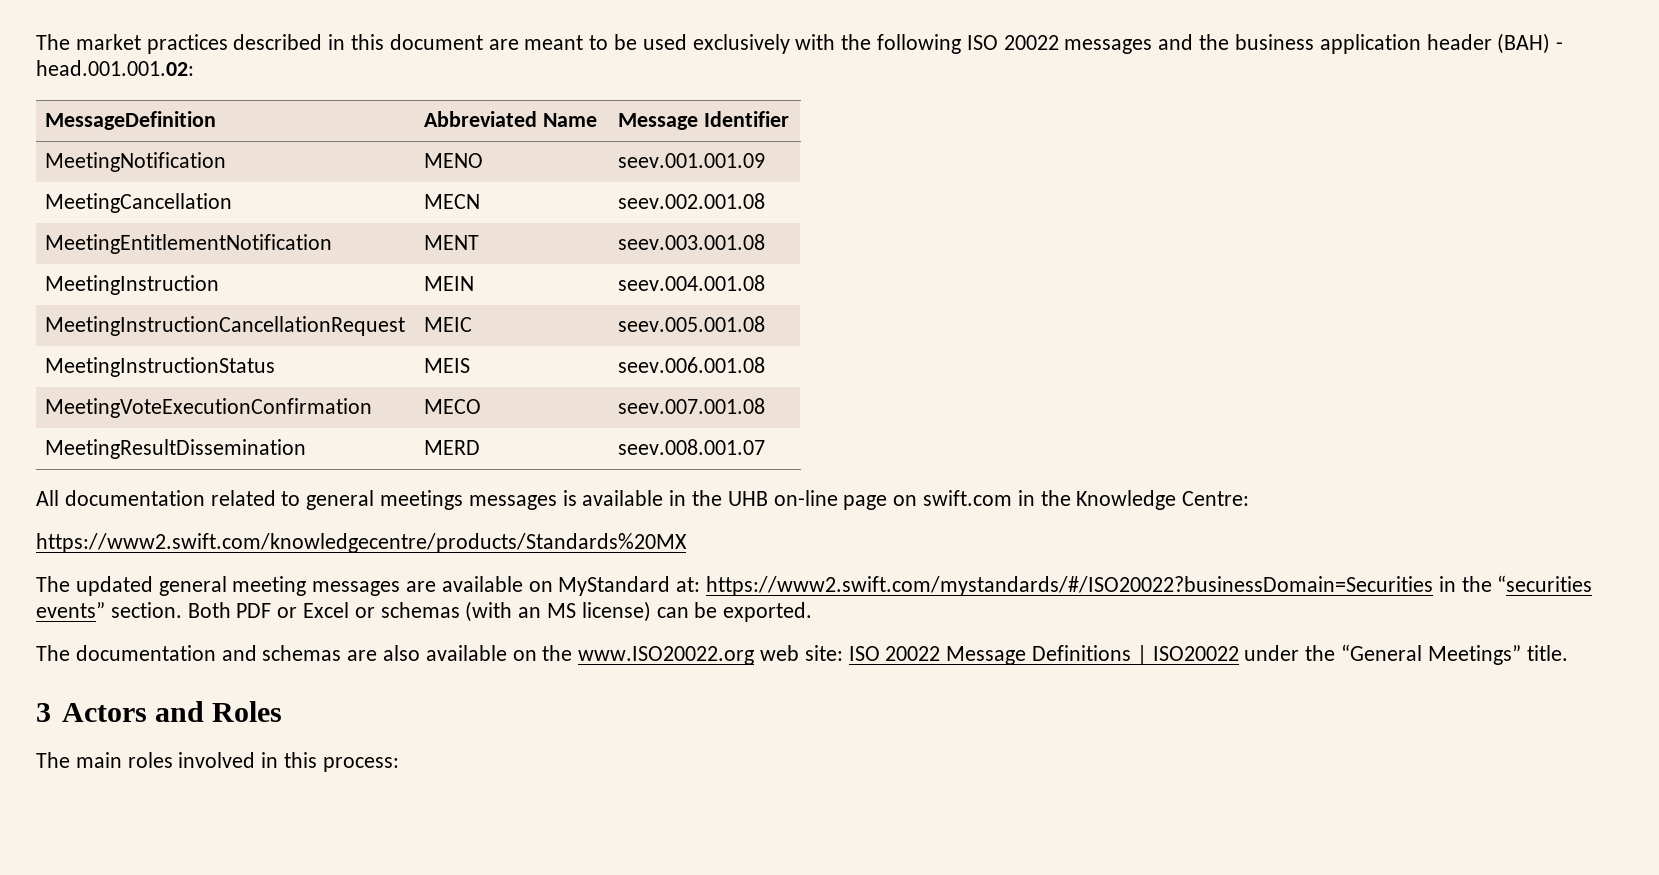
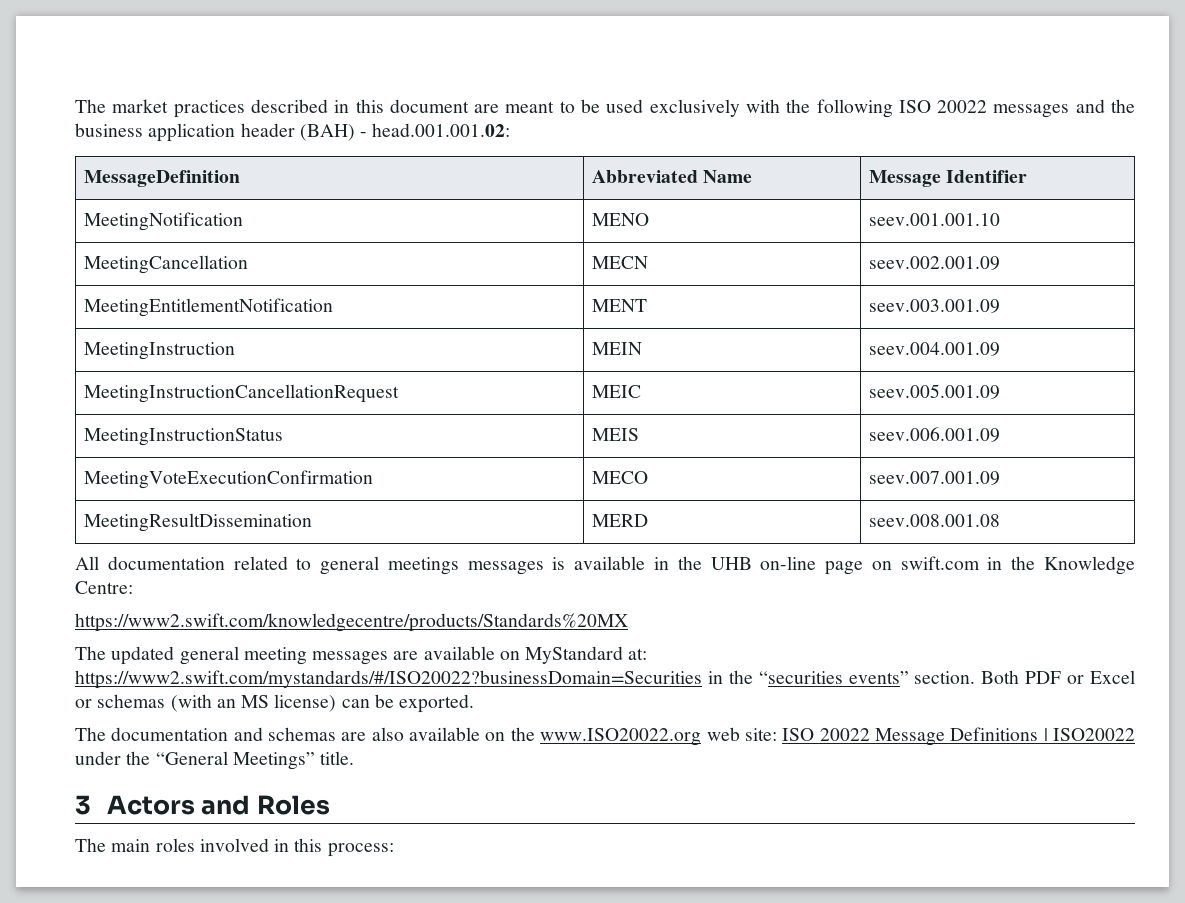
- MeetingNotification | MENO | seev.001.001.09
+ MeetingNotification | MENO | seev.001.001.10
- MeetingCancellation | MECN | seev.002.001.08
+ MeetingCancellation | MECN | seev.002.001.09
- MeetingEntitlementNotification | MENT | seev.003.001.08
+ MeetingEntitlementNotification | MENT | seev.003.001.09
- MeetingInstruction | MEIN | seev.004.001.08
+ MeetingInstruction | MEIN | seev.004.001.09
- MeetingInstructionCancellationRequest | MEIC | seev.005.001.08
+ MeetingInstructionCancellationRequest | MEIC | seev.005.001.09
- MeetingInstructionStatus | MEIS | seev.006.001.08
+ MeetingInstructionStatus | MEIS | seev.006.001.09
- MeetingVoteExecutionConfirmation | MECO | seev.007.001.08
+ MeetingVoteExecutionConfirmation | MECO | seev.007.001.09
- MeetingResultDissemination | MERD | seev.008.001.07
+ MeetingResultDissemination | MERD | seev.008.001.08

